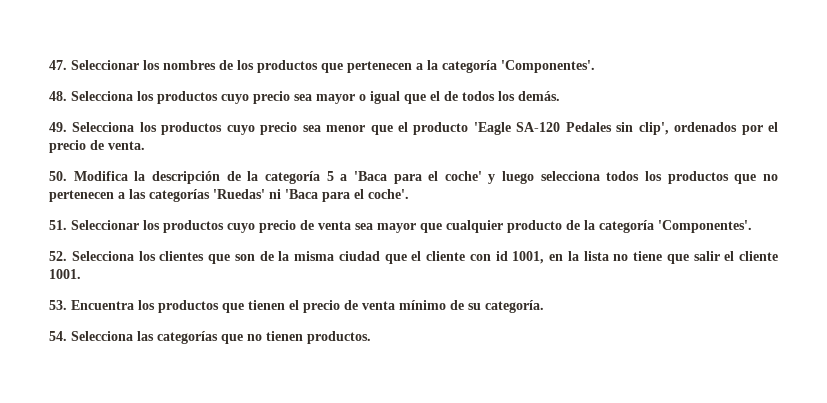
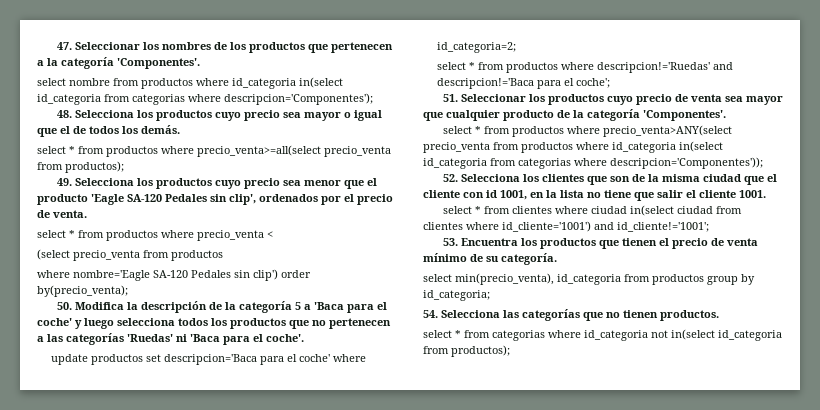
+ select nombre from productos where id_categoria in(select id_categoria from categorias where descripcion='Componentes');
+ select * from productos where precio_venta>=all(select precio_venta from productos);
+ select * from productos where precio_venta <
+ (select precio_venta from productos
+ where nombre='Eagle SA-120 Pedales sin clip') order by(precio_venta);
+ update productos set descripcion='Baca para el coche' where id_categoria=2;
+ select * from productos where descripcion!='Ruedas' and descripcion!='Baca para el coche';
+ select * from productos where precio_venta>ANY(select precio_venta from productos where id_categoria in(select id_categoria from categorias where descripcion='Componentes'));
+ select * from clientes where ciudad in(select ciudad from clientes where id_cliente='1001') and id_cliente!='1001';
+ select min(precio_venta), id_categoria from productos group by id_categoria;
+ select * from categorias where id_categoria not in(select id_categoria from productos);

